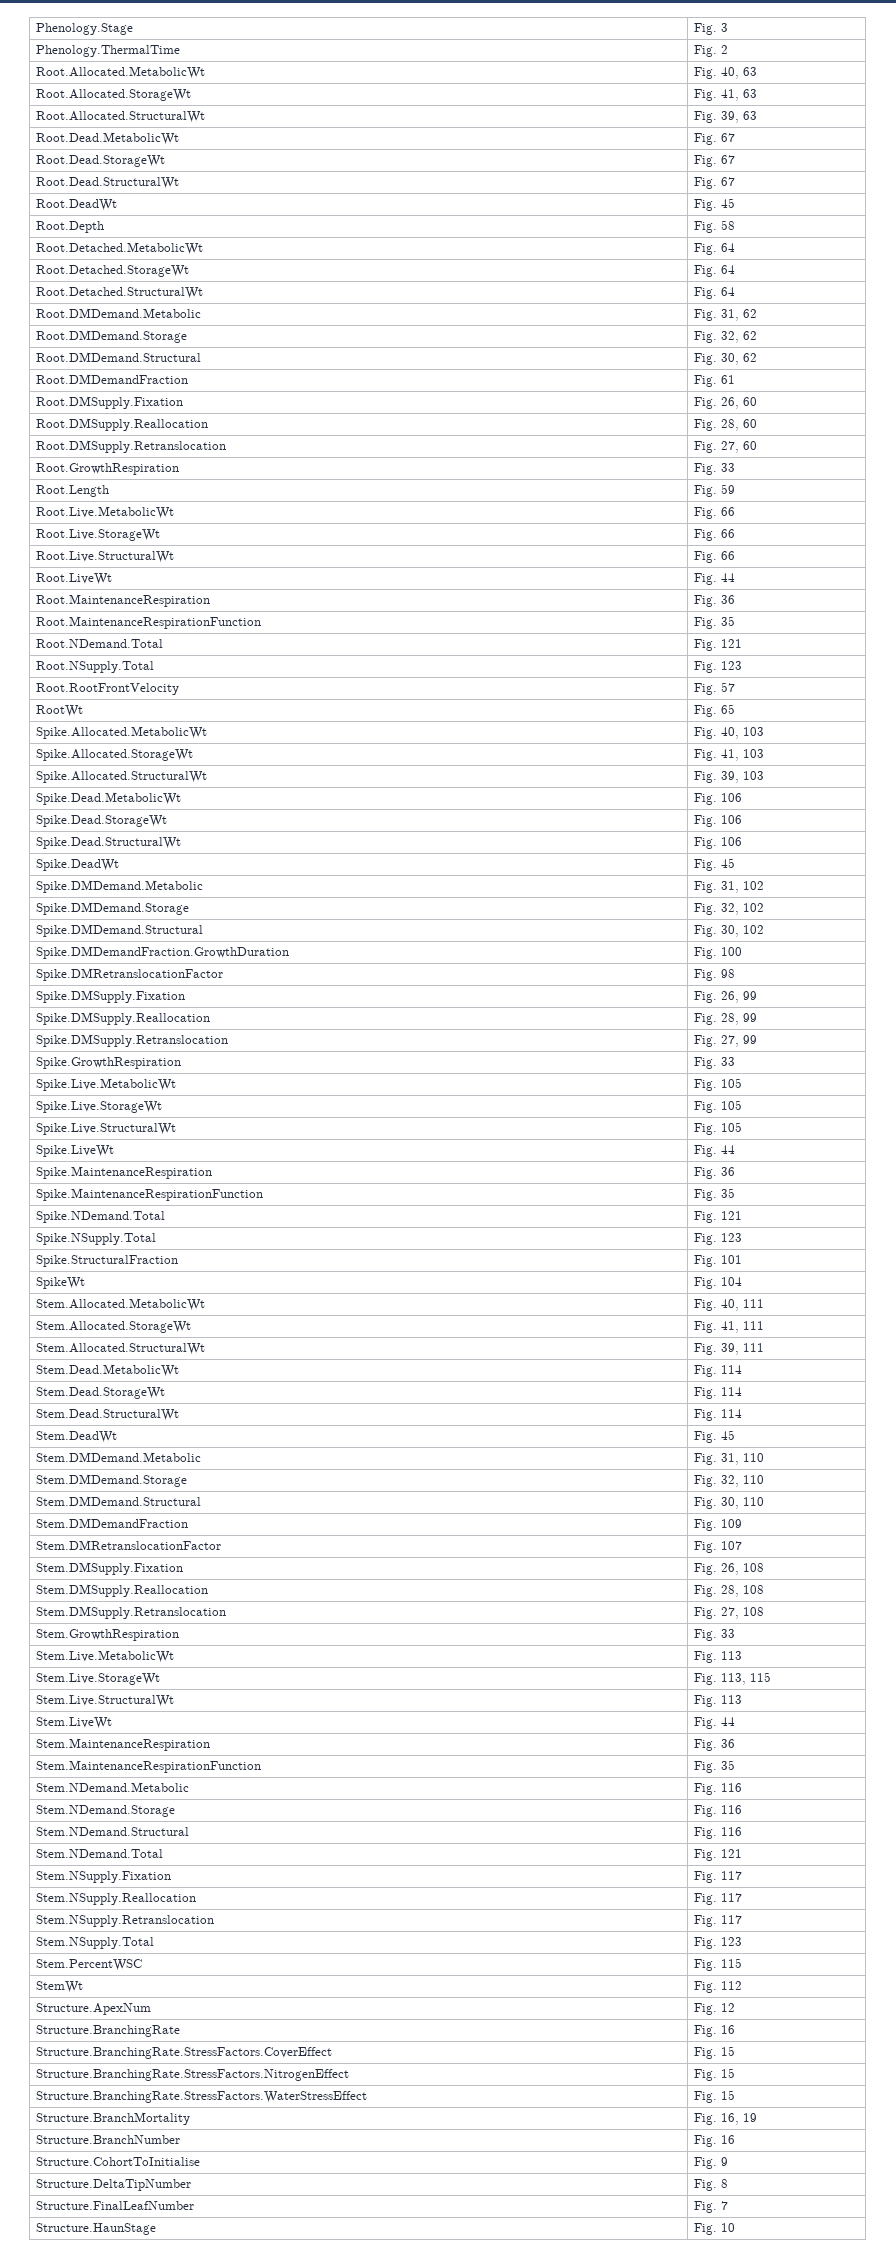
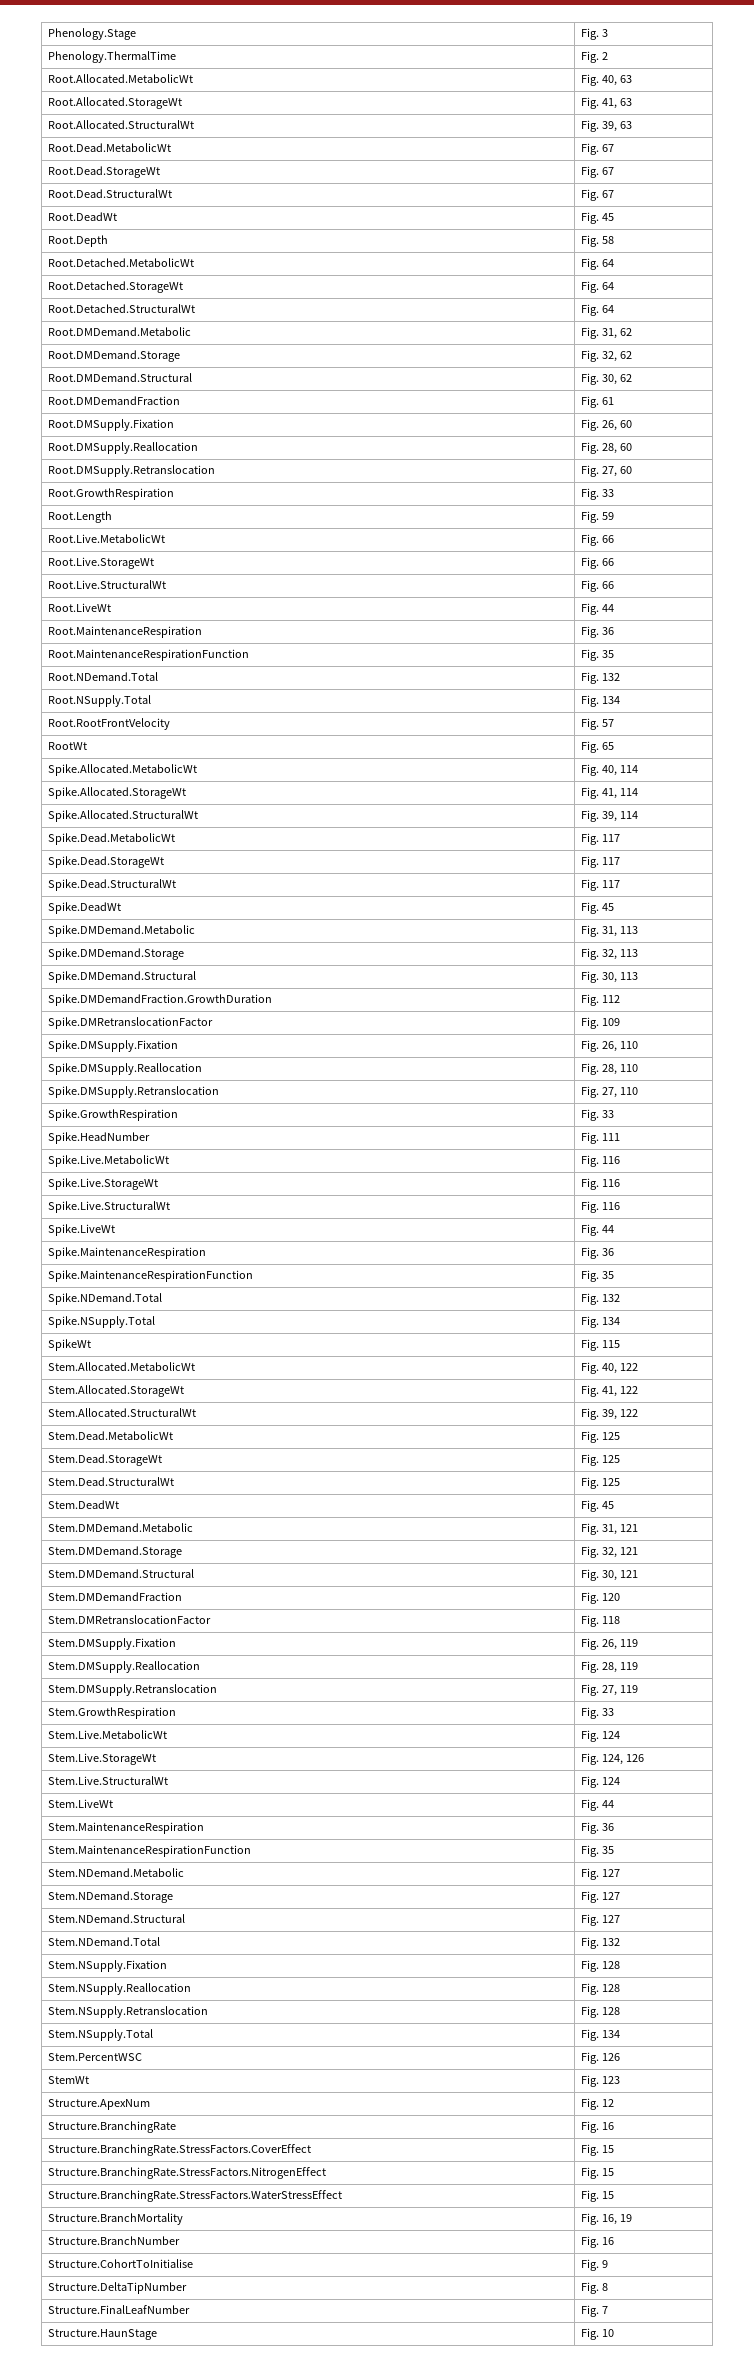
- Root.NDemand.Total | Fig. 121
+ Root.NDemand.Total | Fig. 132
- Root.NSupply.Total | Fig. 123
+ Root.NSupply.Total | Fig. 134
- Spike.Allocated.MetabolicWt | Fig. 40, 103
+ Spike.Allocated.MetabolicWt | Fig. 40, 114
- Spike.Allocated.StorageWt | Fig. 41, 103
+ Spike.Allocated.StorageWt | Fig. 41, 114
- Spike.Allocated.StructuralWt | Fig. 39, 103
+ Spike.Allocated.StructuralWt | Fig. 39, 114
- Spike.Dead.MetabolicWt | Fig. 106
+ Spike.Dead.MetabolicWt | Fig. 117
- Spike.Dead.StorageWt | Fig. 106
+ Spike.Dead.StorageWt | Fig. 117
- Spike.Dead.StructuralWt | Fig. 106
+ Spike.Dead.StructuralWt | Fig. 117
- Spike.DMDemand.Metabolic | Fig. 31, 102
+ Spike.DMDemand.Metabolic | Fig. 31, 113
- Spike.DMDemand.Storage | Fig. 32, 102
+ Spike.DMDemand.Storage | Fig. 32, 113
- Spike.DMDemand.Structural | Fig. 30, 102
+ Spike.DMDemand.Structural | Fig. 30, 113
- Spike.DMDemandFraction.GrowthDuration | Fig. 100
+ Spike.DMDemandFraction.GrowthDuration | Fig. 112
- Spike.DMRetranslocationFactor | Fig. 98
+ Spike.DMRetranslocationFactor | Fig. 109
- Spike.DMSupply.Fixation | Fig. 26, 99
+ Spike.DMSupply.Fixation | Fig. 26, 110
- Spike.DMSupply.Reallocation | Fig. 28, 99
+ Spike.DMSupply.Reallocation | Fig. 28, 110
- Spike.DMSupply.Retranslocation | Fig. 27, 99
+ Spike.DMSupply.Retranslocation | Fig. 27, 110
+ Spike.HeadNumber | Fig. 111
- Spike.Live.MetabolicWt | Fig. 105
+ Spike.Live.MetabolicWt | Fig. 116
- Spike.Live.StorageWt | Fig. 105
+ Spike.Live.StorageWt | Fig. 116
- Spike.Live.StructuralWt | Fig. 105
+ Spike.Live.StructuralWt | Fig. 116
- Spike.NDemand.Total | Fig. 121
+ Spike.NDemand.Total | Fig. 132
- Spike.NSupply.Total | Fig. 123
- Spike.StructuralFraction | Fig. 101
+ Spike.NSupply.Total | Fig. 134
- SpikeWt | Fig. 104
+ SpikeWt | Fig. 115
- Stem.Allocated.MetabolicWt | Fig. 40, 111
+ Stem.Allocated.MetabolicWt | Fig. 40, 122
- Stem.Allocated.StorageWt | Fig. 41, 111
+ Stem.Allocated.StorageWt | Fig. 41, 122
- Stem.Allocated.StructuralWt | Fig. 39, 111
+ Stem.Allocated.StructuralWt | Fig. 39, 122
- Stem.Dead.MetabolicWt | Fig. 114
+ Stem.Dead.MetabolicWt | Fig. 125
- Stem.Dead.StorageWt | Fig. 114
+ Stem.Dead.StorageWt | Fig. 125
- Stem.Dead.StructuralWt | Fig. 114
+ Stem.Dead.StructuralWt | Fig. 125
- Stem.DMDemand.Metabolic | Fig. 31, 110
+ Stem.DMDemand.Metabolic | Fig. 31, 121
- Stem.DMDemand.Storage | Fig. 32, 110
+ Stem.DMDemand.Storage | Fig. 32, 121
- Stem.DMDemand.Structural | Fig. 30, 110
+ Stem.DMDemand.Structural | Fig. 30, 121
- Stem.DMDemandFraction | Fig. 109
+ Stem.DMDemandFraction | Fig. 120
- Stem.DMRetranslocationFactor | Fig. 107
+ Stem.DMRetranslocationFactor | Fig. 118
- Stem.DMSupply.Fixation | Fig. 26, 108
+ Stem.DMSupply.Fixation | Fig. 26, 119
- Stem.DMSupply.Reallocation | Fig. 28, 108
+ Stem.DMSupply.Reallocation | Fig. 28, 119
- Stem.DMSupply.Retranslocation | Fig. 27, 108
+ Stem.DMSupply.Retranslocation | Fig. 27, 119
- Stem.Live.MetabolicWt | Fig. 113
+ Stem.Live.MetabolicWt | Fig. 124
- Stem.Live.StorageWt | Fig. 113, 115
+ Stem.Live.StorageWt | Fig. 124, 126
- Stem.Live.StructuralWt | Fig. 113
+ Stem.Live.StructuralWt | Fig. 124
- Stem.NDemand.Metabolic | Fig. 116
+ Stem.NDemand.Metabolic | Fig. 127
- Stem.NDemand.Storage | Fig. 116
+ Stem.NDemand.Storage | Fig. 127
- Stem.NDemand.Structural | Fig. 116
+ Stem.NDemand.Structural | Fig. 127
- Stem.NDemand.Total | Fig. 121
+ Stem.NDemand.Total | Fig. 132
- Stem.NSupply.Fixation | Fig. 117
+ Stem.NSupply.Fixation | Fig. 128
- Stem.NSupply.Reallocation | Fig. 117
+ Stem.NSupply.Reallocation | Fig. 128
- Stem.NSupply.Retranslocation | Fig. 117
+ Stem.NSupply.Retranslocation | Fig. 128
- Stem.NSupply.Total | Fig. 123
+ Stem.NSupply.Total | Fig. 134
- Stem.PercentWSC | Fig. 115
+ Stem.PercentWSC | Fig. 126
- StemWt | Fig. 112
+ StemWt | Fig. 123

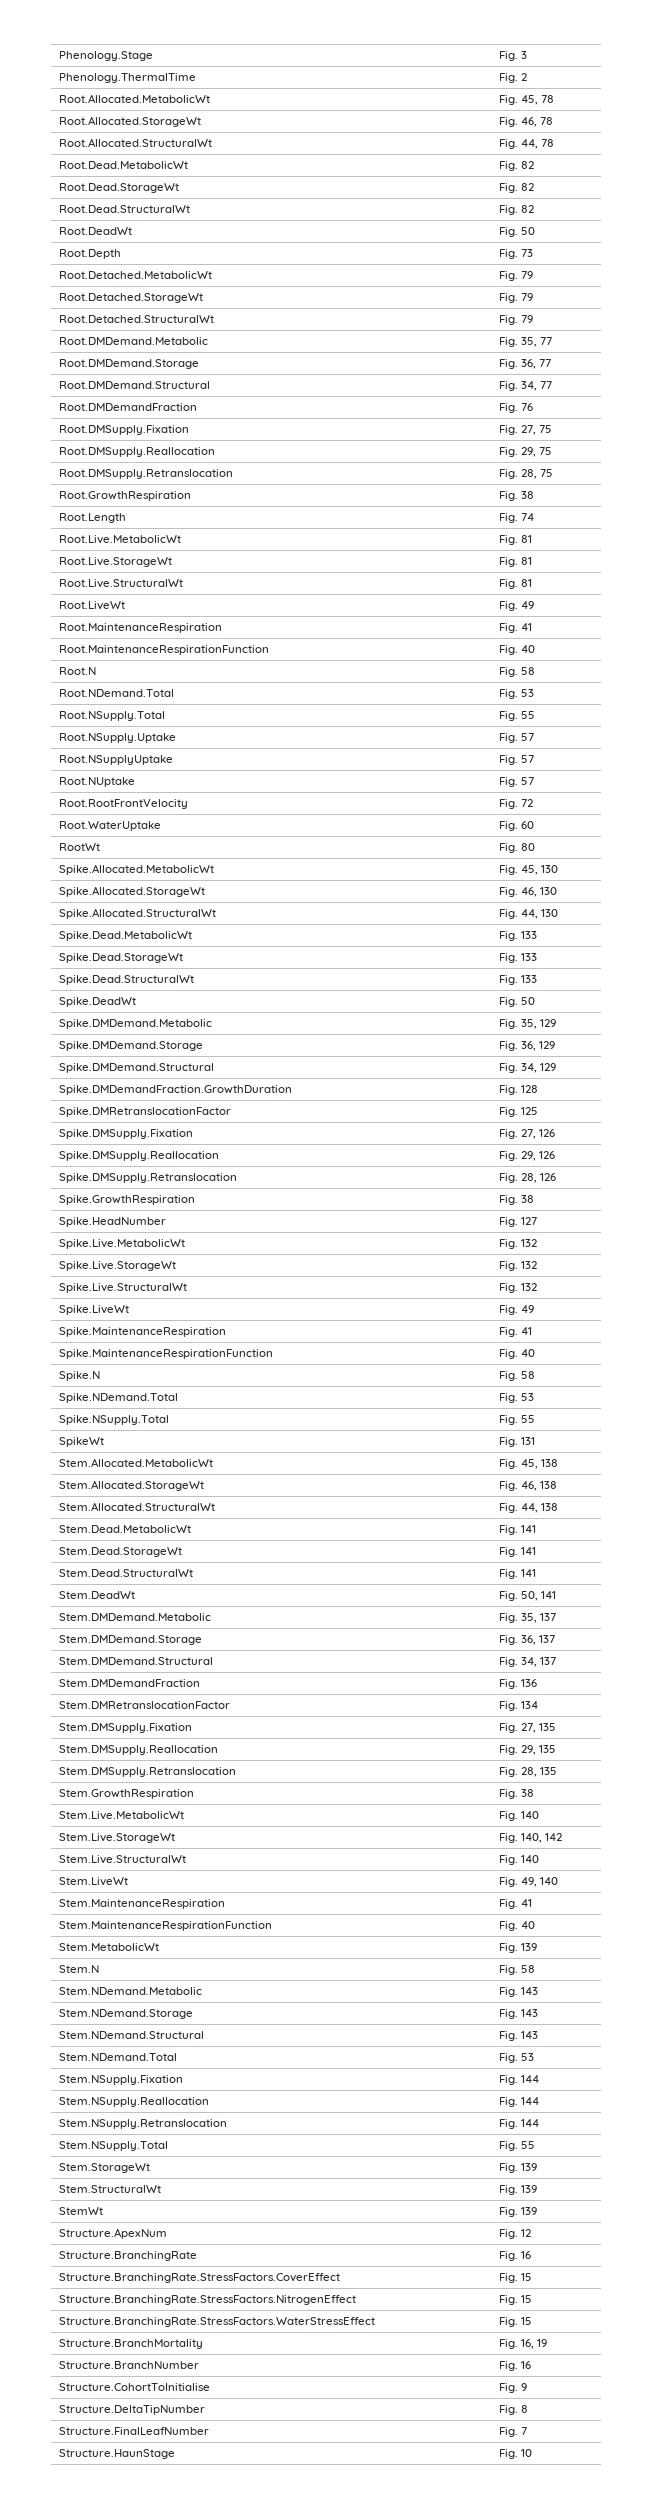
- Root.Allocated.MetabolicWt | Fig. 40, 63
+ Root.Allocated.MetabolicWt | Fig. 45, 78
- Root.Allocated.StorageWt | Fig. 41, 63
+ Root.Allocated.StorageWt | Fig. 46, 78
- Root.Allocated.StructuralWt | Fig. 39, 63
+ Root.Allocated.StructuralWt | Fig. 44, 78
- Root.Dead.MetabolicWt | Fig. 67
+ Root.Dead.MetabolicWt | Fig. 82
- Root.Dead.StorageWt | Fig. 67
+ Root.Dead.StorageWt | Fig. 82
- Root.Dead.StructuralWt | Fig. 67
+ Root.Dead.StructuralWt | Fig. 82
- Root.DeadWt | Fig. 45
+ Root.DeadWt | Fig. 50
- Root.Depth | Fig. 58
+ Root.Depth | Fig. 73
- Root.Detached.MetabolicWt | Fig. 64
+ Root.Detached.MetabolicWt | Fig. 79
- Root.Detached.StorageWt | Fig. 64
+ Root.Detached.StorageWt | Fig. 79
- Root.Detached.StructuralWt | Fig. 64
+ Root.Detached.StructuralWt | Fig. 79
- Root.DMDemand.Metabolic | Fig. 31, 62
+ Root.DMDemand.Metabolic | Fig. 35, 77
- Root.DMDemand.Storage | Fig. 32, 62
+ Root.DMDemand.Storage | Fig. 36, 77
- Root.DMDemand.Structural | Fig. 30, 62
+ Root.DMDemand.Structural | Fig. 34, 77
- Root.DMDemandFraction | Fig. 61
+ Root.DMDemandFraction | Fig. 76
- Root.DMSupply.Fixation | Fig. 26, 60
+ Root.DMSupply.Fixation | Fig. 27, 75
- Root.DMSupply.Reallocation | Fig. 28, 60
+ Root.DMSupply.Reallocation | Fig. 29, 75
- Root.DMSupply.Retranslocation | Fig. 27, 60
+ Root.DMSupply.Retranslocation | Fig. 28, 75
- Root.GrowthRespiration | Fig. 33
+ Root.GrowthRespiration | Fig. 38
- Root.Length | Fig. 59
+ Root.Length | Fig. 74
- Root.Live.MetabolicWt | Fig. 66
+ Root.Live.MetabolicWt | Fig. 81
- Root.Live.StorageWt | Fig. 66
+ Root.Live.StorageWt | Fig. 81
- Root.Live.StructuralWt | Fig. 66
+ Root.Live.StructuralWt | Fig. 81
- Root.LiveWt | Fig. 44
+ Root.LiveWt | Fig. 49
- Root.MaintenanceRespiration | Fig. 36
+ Root.MaintenanceRespiration | Fig. 41
- Root.MaintenanceRespirationFunction | Fig. 35
+ Root.MaintenanceRespirationFunction | Fig. 40
+ Root.N | Fig. 58
- Root.NDemand.Total | Fig. 132
+ Root.NDemand.Total | Fig. 53
- Root.NSupply.Total | Fig. 134
- Root.RootFrontVelocity | Fig. 57
+ Root.NSupply.Total | Fig. 55
+ Root.NSupply.Uptake | Fig. 57
+ Root.NSupplyUptake | Fig. 57
+ Root.NUptake | Fig. 57
+ Root.RootFrontVelocity | Fig. 72
+ Root.WaterUptake | Fig. 60
- RootWt | Fig. 65
+ RootWt | Fig. 80
- Spike.Allocated.MetabolicWt | Fig. 40, 114
+ Spike.Allocated.MetabolicWt | Fig. 45, 130
- Spike.Allocated.StorageWt | Fig. 41, 114
+ Spike.Allocated.StorageWt | Fig. 46, 130
- Spike.Allocated.StructuralWt | Fig. 39, 114
+ Spike.Allocated.StructuralWt | Fig. 44, 130
- Spike.Dead.MetabolicWt | Fig. 117
+ Spike.Dead.MetabolicWt | Fig. 133
- Spike.Dead.StorageWt | Fig. 117
+ Spike.Dead.StorageWt | Fig. 133
- Spike.Dead.StructuralWt | Fig. 117
+ Spike.Dead.StructuralWt | Fig. 133
- Spike.DeadWt | Fig. 45
+ Spike.DeadWt | Fig. 50
- Spike.DMDemand.Metabolic | Fig. 31, 113
+ Spike.DMDemand.Metabolic | Fig. 35, 129
- Spike.DMDemand.Storage | Fig. 32, 113
+ Spike.DMDemand.Storage | Fig. 36, 129
- Spike.DMDemand.Structural | Fig. 30, 113
+ Spike.DMDemand.Structural | Fig. 34, 129
- Spike.DMDemandFraction.GrowthDuration | Fig. 112
+ Spike.DMDemandFraction.GrowthDuration | Fig. 128
- Spike.DMRetranslocationFactor | Fig. 109
+ Spike.DMRetranslocationFactor | Fig. 125
- Spike.DMSupply.Fixation | Fig. 26, 110
+ Spike.DMSupply.Fixation | Fig. 27, 126
- Spike.DMSupply.Reallocation | Fig. 28, 110
+ Spike.DMSupply.Reallocation | Fig. 29, 126
- Spike.DMSupply.Retranslocation | Fig. 27, 110
+ Spike.DMSupply.Retranslocation | Fig. 28, 126
- Spike.GrowthRespiration | Fig. 33
+ Spike.GrowthRespiration | Fig. 38
- Spike.HeadNumber | Fig. 111
+ Spike.HeadNumber | Fig. 127
- Spike.Live.MetabolicWt | Fig. 116
+ Spike.Live.MetabolicWt | Fig. 132
- Spike.Live.StorageWt | Fig. 116
+ Spike.Live.StorageWt | Fig. 132
- Spike.Live.StructuralWt | Fig. 116
+ Spike.Live.StructuralWt | Fig. 132
- Spike.LiveWt | Fig. 44
+ Spike.LiveWt | Fig. 49
- Spike.MaintenanceRespiration | Fig. 36
+ Spike.MaintenanceRespiration | Fig. 41
- Spike.MaintenanceRespirationFunction | Fig. 35
+ Spike.MaintenanceRespirationFunction | Fig. 40
+ Spike.N | Fig. 58
- Spike.NDemand.Total | Fig. 132
+ Spike.NDemand.Total | Fig. 53
- Spike.NSupply.Total | Fig. 134
+ Spike.NSupply.Total | Fig. 55
- SpikeWt | Fig. 115
+ SpikeWt | Fig. 131
- Stem.Allocated.MetabolicWt | Fig. 40, 122
+ Stem.Allocated.MetabolicWt | Fig. 45, 138
- Stem.Allocated.StorageWt | Fig. 41, 122
+ Stem.Allocated.StorageWt | Fig. 46, 138
- Stem.Allocated.StructuralWt | Fig. 39, 122
+ Stem.Allocated.StructuralWt | Fig. 44, 138
- Stem.Dead.MetabolicWt | Fig. 125
+ Stem.Dead.MetabolicWt | Fig. 141
- Stem.Dead.StorageWt | Fig. 125
+ Stem.Dead.StorageWt | Fig. 141
- Stem.Dead.StructuralWt | Fig. 125
+ Stem.Dead.StructuralWt | Fig. 141
- Stem.DeadWt | Fig. 45
+ Stem.DeadWt | Fig. 50, 141
- Stem.DMDemand.Metabolic | Fig. 31, 121
+ Stem.DMDemand.Metabolic | Fig. 35, 137
- Stem.DMDemand.Storage | Fig. 32, 121
+ Stem.DMDemand.Storage | Fig. 36, 137
- Stem.DMDemand.Structural | Fig. 30, 121
+ Stem.DMDemand.Structural | Fig. 34, 137
- Stem.DMDemandFraction | Fig. 120
+ Stem.DMDemandFraction | Fig. 136
- Stem.DMRetranslocationFactor | Fig. 118
+ Stem.DMRetranslocationFactor | Fig. 134
- Stem.DMSupply.Fixation | Fig. 26, 119
+ Stem.DMSupply.Fixation | Fig. 27, 135
- Stem.DMSupply.Reallocation | Fig. 28, 119
+ Stem.DMSupply.Reallocation | Fig. 29, 135
- Stem.DMSupply.Retranslocation | Fig. 27, 119
+ Stem.DMSupply.Retranslocation | Fig. 28, 135
- Stem.GrowthRespiration | Fig. 33
+ Stem.GrowthRespiration | Fig. 38
- Stem.Live.MetabolicWt | Fig. 124
+ Stem.Live.MetabolicWt | Fig. 140
- Stem.Live.StorageWt | Fig. 124, 126
+ Stem.Live.StorageWt | Fig. 140, 142
- Stem.Live.StructuralWt | Fig. 124
+ Stem.Live.StructuralWt | Fig. 140
- Stem.LiveWt | Fig. 44
+ Stem.LiveWt | Fig. 49, 140
- Stem.MaintenanceRespiration | Fig. 36
+ Stem.MaintenanceRespiration | Fig. 41
- Stem.MaintenanceRespirationFunction | Fig. 35
+ Stem.MaintenanceRespirationFunction | Fig. 40
+ Stem.MetabolicWt | Fig. 139
+ Stem.N | Fig. 58
- Stem.NDemand.Metabolic | Fig. 127
+ Stem.NDemand.Metabolic | Fig. 143
- Stem.NDemand.Storage | Fig. 127
+ Stem.NDemand.Storage | Fig. 143
- Stem.NDemand.Structural | Fig. 127
+ Stem.NDemand.Structural | Fig. 143
- Stem.NDemand.Total | Fig. 132
+ Stem.NDemand.Total | Fig. 53
- Stem.NSupply.Fixation | Fig. 128
+ Stem.NSupply.Fixation | Fig. 144
- Stem.NSupply.Reallocation | Fig. 128
+ Stem.NSupply.Reallocation | Fig. 144
- Stem.NSupply.Retranslocation | Fig. 128
+ Stem.NSupply.Retranslocation | Fig. 144
- Stem.NSupply.Total | Fig. 134
- Stem.PercentWSC | Fig. 126
+ Stem.NSupply.Total | Fig. 55
+ Stem.StorageWt | Fig. 139
+ Stem.StructuralWt | Fig. 139
- StemWt | Fig. 123
+ StemWt | Fig. 139

